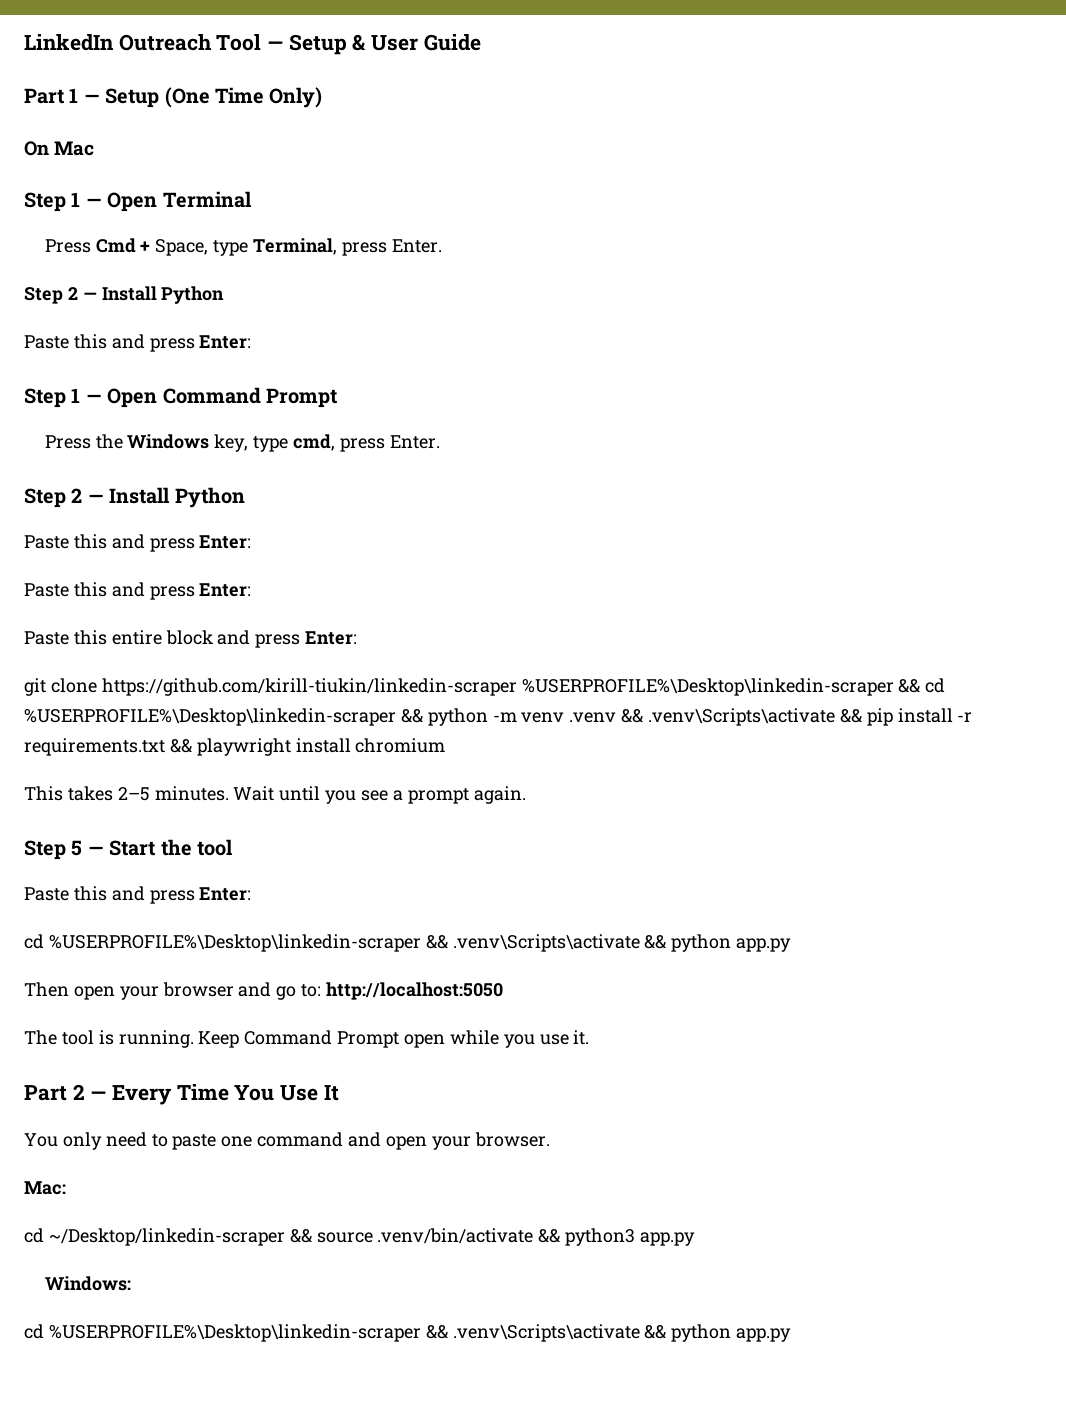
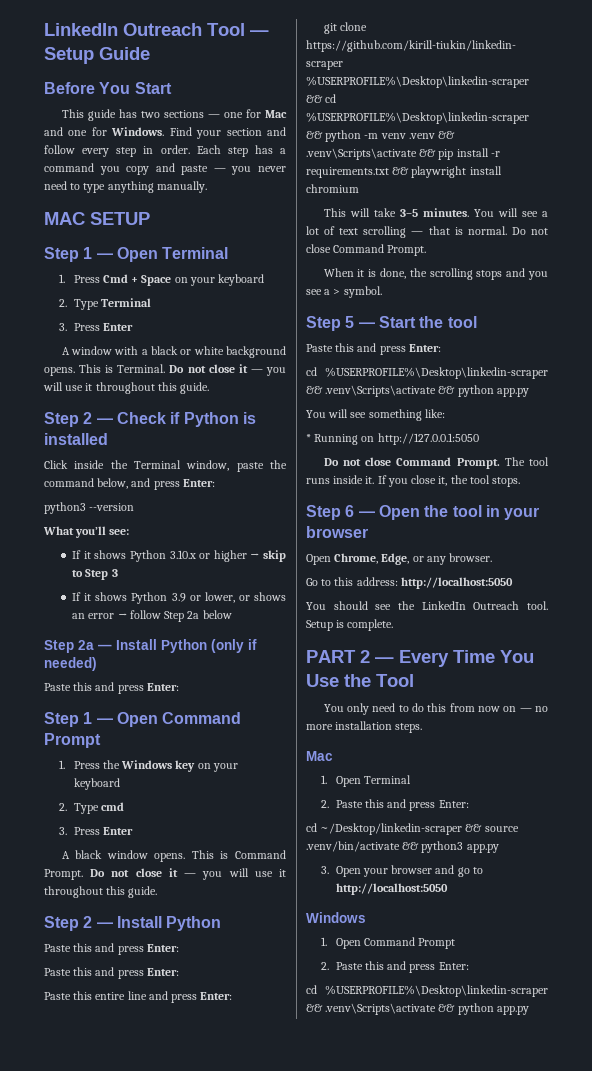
- LinkedIn Outreach Tool — Setup & User Guide
+ LinkedIn Outreach Tool — Setup Guide
- Part 1 — Setup (One Time Only)
- On Mac
+ Before You Start
+ This guide has two sections — one for Mac and one for Windows. Find your section and follow every step in order. Each step has a command you copy and paste — you never need to type anything manually.
+ MAC SETUP
- Press Cmd + Space, type Terminal, press Enter.
- Step 2 — Install Python
+ 1. Press Cmd + Space on your keyboard
+ 2. Type Terminal
+ 3. Press Enter
+ A window with a black or white background opens. This is Terminal. Do not close it — you will use it throughout this guide.
+ Step 2 — Check if Python is installed
+ Click inside the Terminal window, paste the command below, and press Enter:
+ python3 --version
+ What you’ll see:
+ If it shows Python 3.10.x or higher → skip to Step 3
+ If it shows Python 3.9 or lower, or shows an error → follow Step 2a below
+ Step 2a — Install Python (only if needed)
- Press the Windows key, type cmd, press Enter.
+ 1. Press the Windows key on your keyboard
+ 2. Type cmd
+ 3. Press Enter
+ A black window opens. This is Command Prompt. Do not close it — you will use it throughout this guide.
- Paste this entire block and press Enter:
+ Paste this entire line and press Enter:
- This takes 2–5 minutes. Wait until you see a prompt again.
+ This will take 3–5 minutes. You will see a lot of text scrolling — that is normal. Do not close Command Prompt.
+ When it is done, the scrolling stops and you see a > symbol.
- Then open your browser and go to: http://localhost:5050
- The tool is running. Keep Command Prompt open while you use it.
- Part 2 — Every Time You Use It
+ You will see something like:
+ * Running on http://127.0.0.1:5050
+ Do not close Command Prompt. The tool runs inside it. If you close it, the tool stops.
+ Step 6 — Open the tool in your browser
+ Open Chrome, Edge, or any browser.
+ Go to this address: http://localhost:5050
+ You should see the LinkedIn Outreach tool. Setup is complete.
+ PART 2 — Every Time You Use the Tool
- You only need to paste one command and open your browser.
- Mac:
+ You only need to do this from now on — no more installation steps.
+ Mac
+ 1. Open Terminal
+ 2. Paste this and press Enter:
- Windows:
+ 3. Open your browser and go to http://localhost:5050
+ Windows
+ 1. Open Command Prompt
+ 2. Paste this and press Enter:

